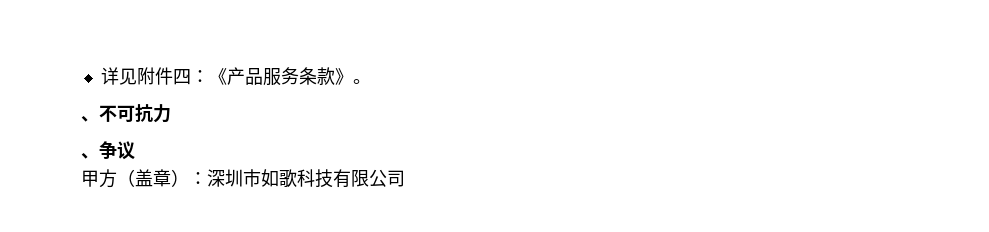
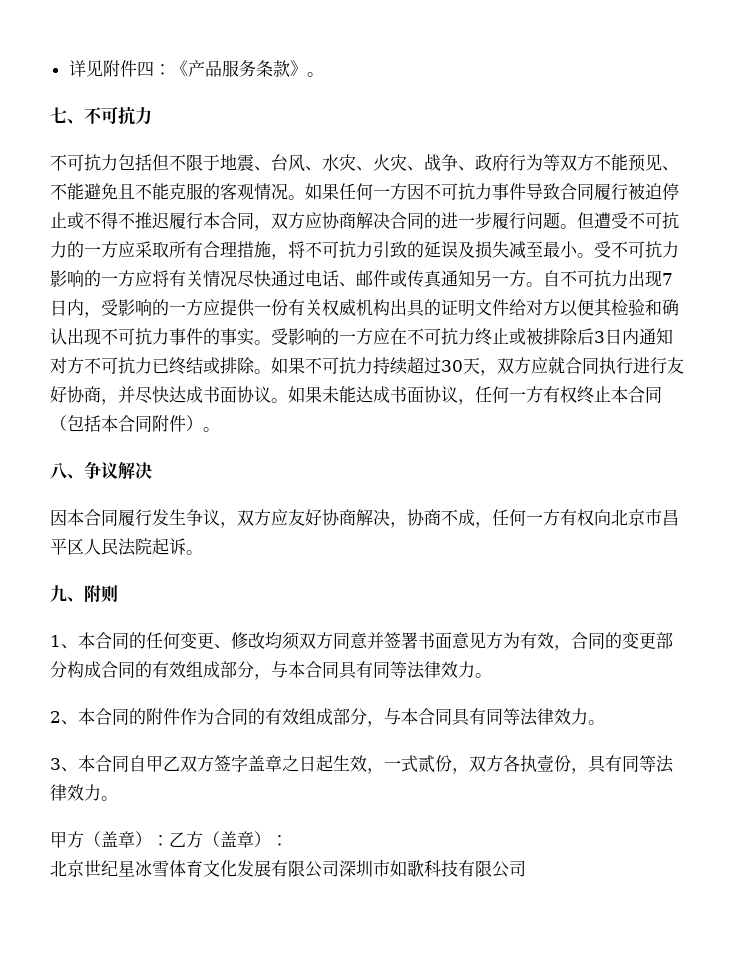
- 、不可抗力
+ 七、不可抗力
- 、争议
- 甲方（盖章）：深圳市如歌科技有限公司
+ 不可抗力包括但不限于地震、台风、水灾、火灾、战争、政府行为等双方不能预见、不能避免且不能克服的客观情况。如果任何一方因不可抗力事件导致合同履行被迫停止或不得不推迟履行本合同，双方应协商解决合同的进一步履行问题。但遭受不可抗力的一方应采取所有合理措施，将不可抗力引致的延误及损失减至最小。受不可抗力影响的一方应将有关情况尽快通过电话、邮件或传真通知另一方。自不可抗力出现7日内，受影响的一方应提供一份有关权威机构出具的证明文件给对方以便其检验和确认出现不可抗力事件的事实。受影响的一方应在不可抗力终止或被排除后3日内通知对方不可抗力已终结或排除。如果不可抗力持续超过30天，双方应就合同执行进行友好协商，并尽快达成书面协议。如果未能达成书面协议，任何一方有权终止本合同（包括本合同附件）。
+ 八、争议解决
+ 因本合同履行发生争议，双方应友好协商解决，协商不成，任何一方有权向北京市昌平区人民法院起诉。
+ 九、附则
+ 1、本合同的任何变更、修改均须双方同意并签署书面意见方为有效，合同的变更部分构成合同的有效组成部分，与本合同具有同等法律效力。
+ 2、本合同的附件作为合同的有效组成部分，与本合同具有同等法律效力。
+ 3、本合同自甲乙双方签字盖章之日起生效，一式贰份，双方各执壹份，具有同等法律效力。
+ 甲方（盖章）：乙方（盖章）：
+ 北京世纪星冰雪体育文化发展有限公司深圳市如歌科技有限公司

